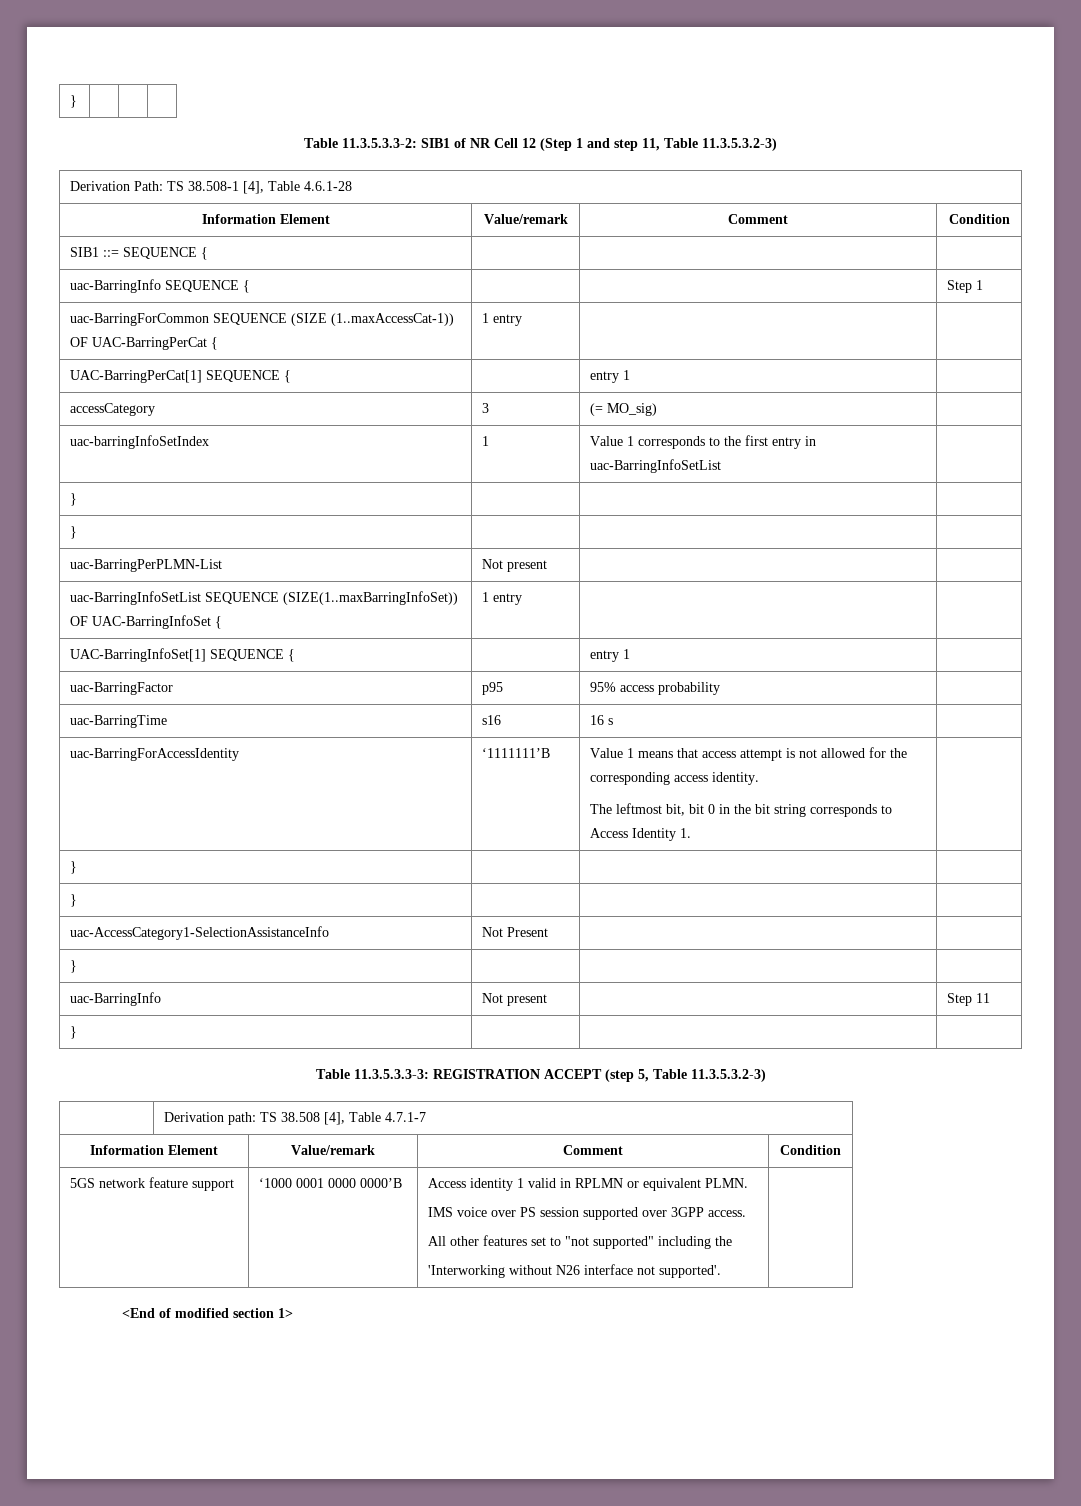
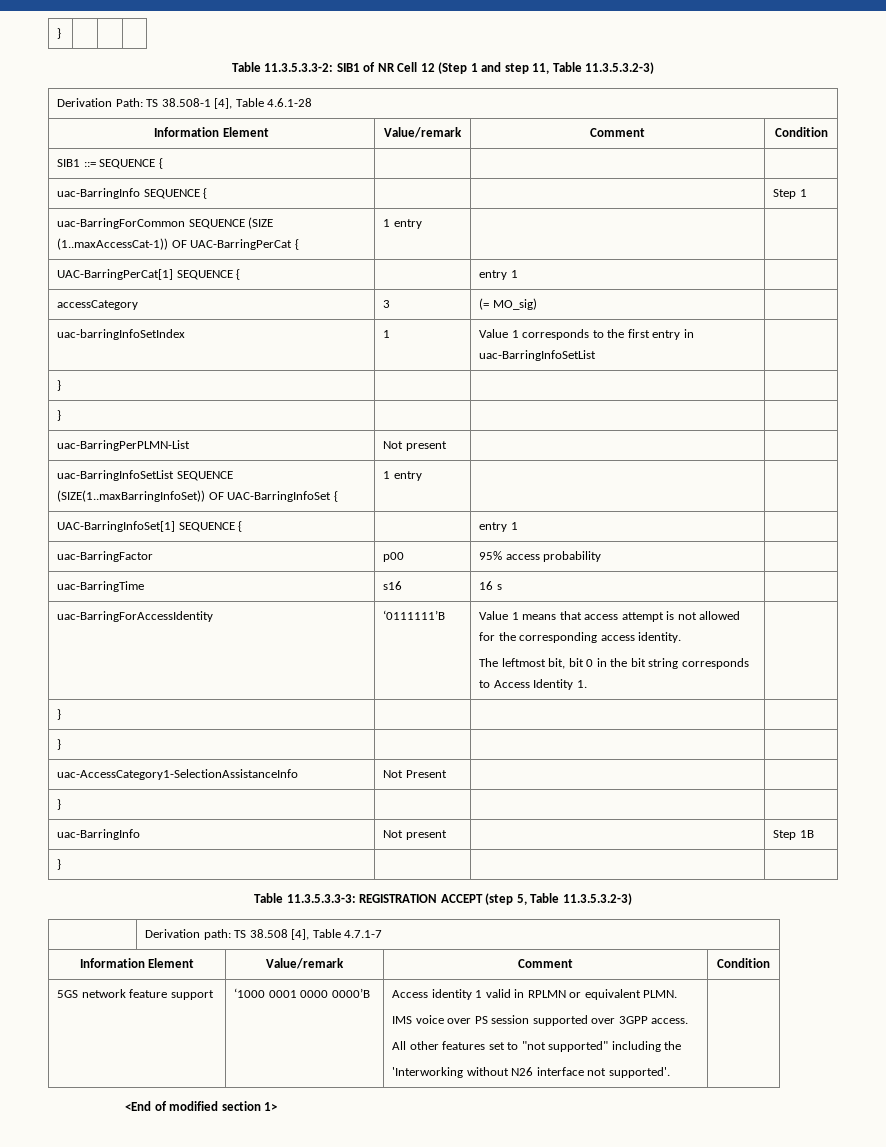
- uac-BarringFactor | p95 | 95% access probability |
+ uac-BarringFactor | p00 | 95% access probability |
- uac-BarringForAccessIdentity | ‘1111111’B | Value 1 means that access attempt is not allowed for the corresponding access identity.
+ uac-BarringForAccessIdentity | ‘0111111’B | Value 1 means that access attempt is not allowed for the corresponding access identity.
- uac-BarringInfo | Not present | | Step 11
+ uac-BarringInfo | Not present | | Step 1B

